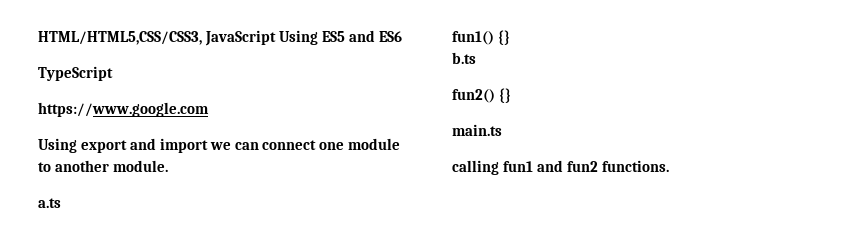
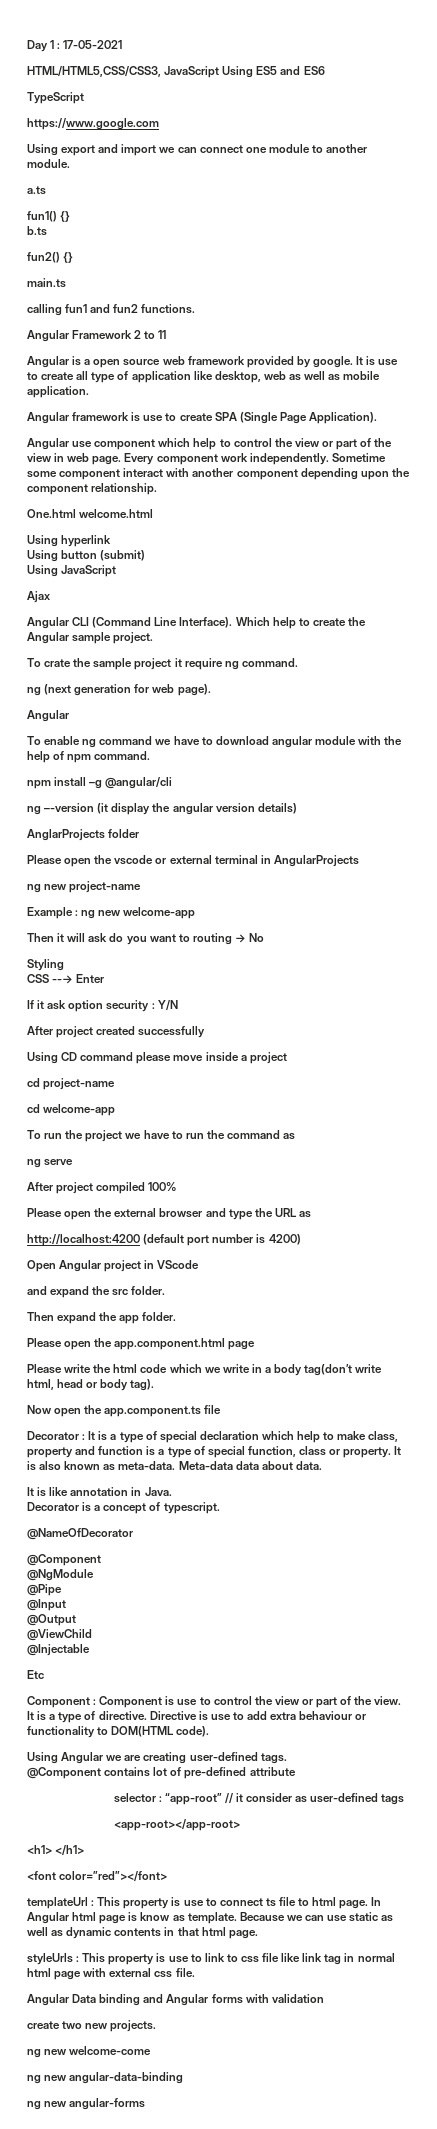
+ Day 1 : 17-05-2021
+ Angular Framework 2 to 11
+ Angular is a open source web framework provided by google. It is use to create all type of application like desktop, web as well as mobile application.
+ Angular framework is use to create SPA (Single Page Application).
+ Angular use component which help to control the view or part of the view in web page. Every component work independently. Sometime some component interact with another component depending upon the component relationship.
+ One.html welcome.html
+ Using hyperlink
+ Using button (submit)
+ Using JavaScript
+ Ajax
+ Angular CLI (Command Line Interface). Which help to create the Angular sample project.
+ To crate the sample project it require ng command.
+ ng (next generation for web page).
+ Angular
+ To enable ng command we have to download angular module with the help of npm command.
+ npm install –g @angular/cli
+ ng –-version (it display the angular version details)
+ AnglarProjects folder
+ Please open the vscode or external terminal in AngularProjects
+ ng new project-name
+ Example : ng new welcome-app
+ Then it will ask do you want to routing → No
+ Styling
+ CSS --→ Enter
+ If it ask option security : Y/N
+ After project created successfully
+ Using CD command please move inside a project
+ cd project-name
+ cd welcome-app
+ To run the project we have to run the command as
+ ng serve
+ After project compiled 100%
+ Please open the external browser and type the URL as
+ http://localhost:4200 (default port number is 4200)
+ Open Angular project in VScode
+ and expand the src folder.
+ Then expand the app folder.
+ Please open the app.component.html page
+ Please write the html code which we write in a body tag(don’t write html, head or body tag).
+ Now open the app.component.ts file
+ Decorator : It is a type of special declaration which help to make class, property and function is a type of special function, class or property. It is also known as meta-data. Meta-data data about data.
+ It is like annotation in Java.
+ Decorator is a concept of typescript.
+ @NameOfDecorator
+ @Component
+ @NgModule
+ @Pipe
+ @Input
+ @Output
+ @ViewChild
+ @Injectable
+ Etc
+ Component : Component is use to control the view or part of the view. It is a type of directive. Directive is use to add extra behaviour or functionality to DOM(HTML code).
+ Using Angular we are creating user-defined tags.
+ @Component contains lot of pre-defined attribute
+ selector : “app-root” // it consider as user-defined tags
+ <app-root></app-root>
+ <h1> </h1>
+ <font color=”red”></font>
+ templateUrl : This property is use to connect ts file to html page. In Angular html page is know as template. Because we can use static as well as dynamic contents in that html page.
+ styleUrls : This property is use to link to css file like link tag in normal html page with external css file.
+ Angular Data binding and Angular forms with validation
+ create two new projects.
+ ng new welcome-come
+ ng new angular-data-binding
+ ng new angular-forms

